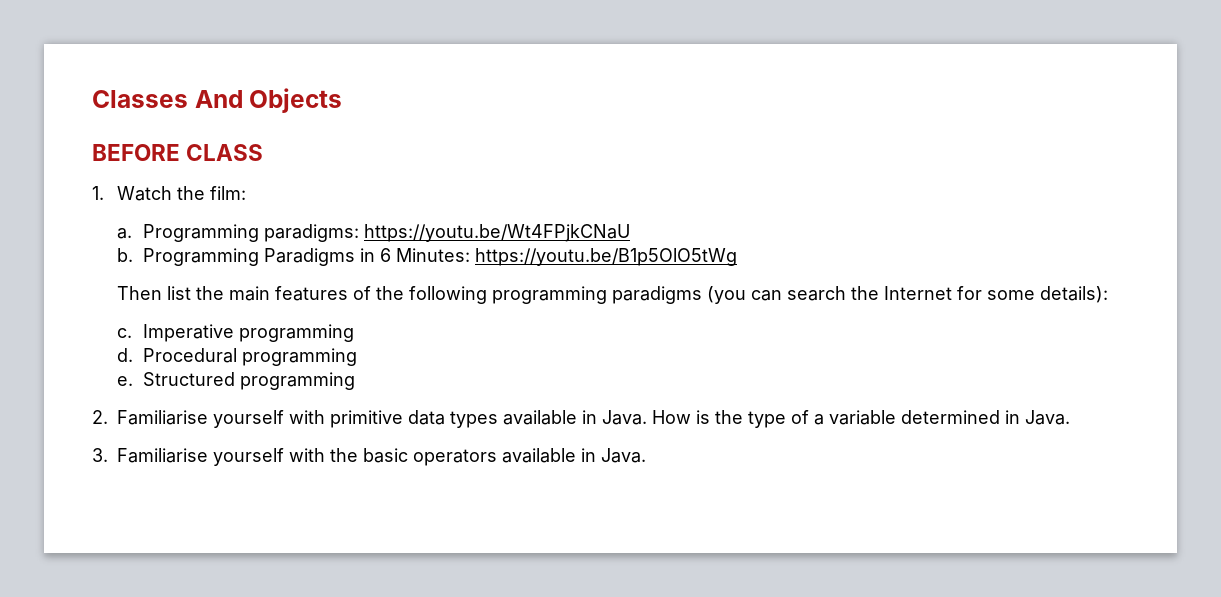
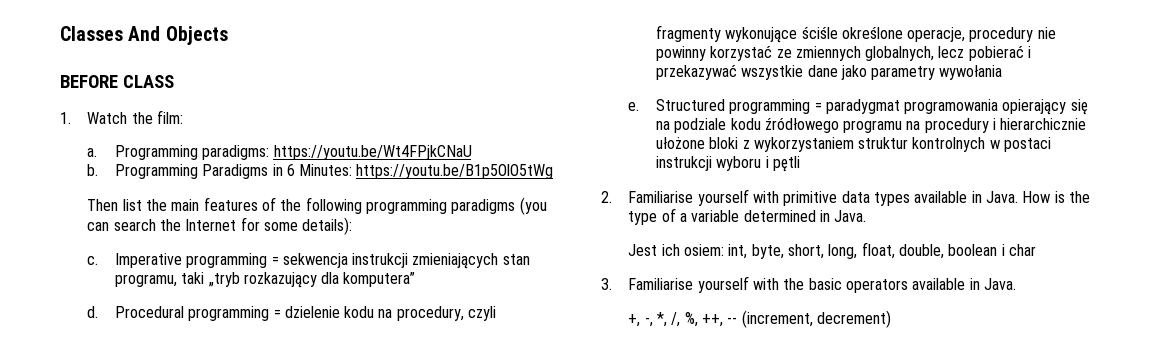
- Imperative programming
- d. Procedural programming
- e. Structured programming
+ Imperative programming = sekwencja instrukcji zmieniających stan programu, taki „tryb rozkazujący dla komputera”
+ d. Procedural programming = dzielenie kodu na procedury, czyli fragmenty wykonujące ściśle określone operacje, procedury nie powinny korzystać ze zmiennych globalnych, lecz pobierać i przekazywać wszystkie dane jako parametry wywołania
+ e. Structured programming = paradygmat programowania opierający się na podziale kodu źródłowego programu na procedury i hierarchicznie ułożone bloki z wykorzystaniem struktur kontrolnych w postaci instrukcji wyboru i pętli
+ Jest ich osiem: int, byte, short, long, float, double, boolean i char
+ +, -, *, /, %, ++, -- (increment, decrement)

